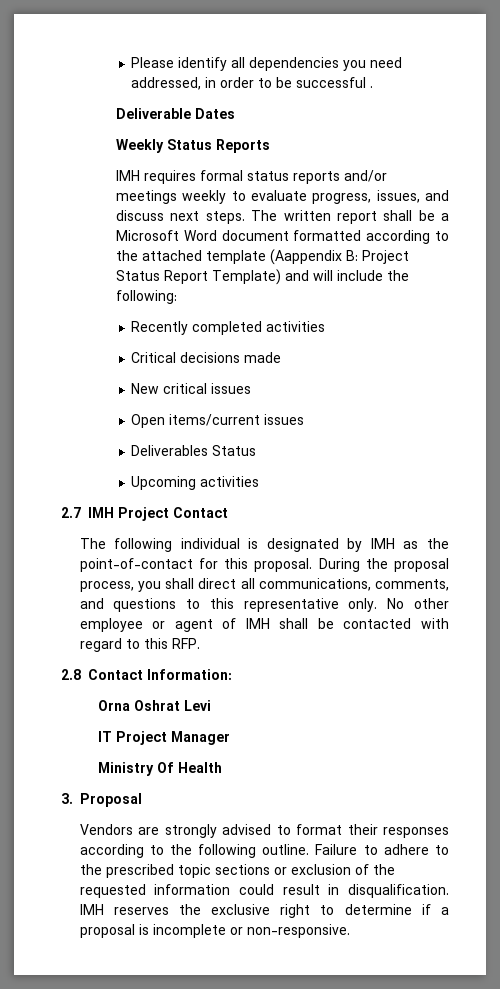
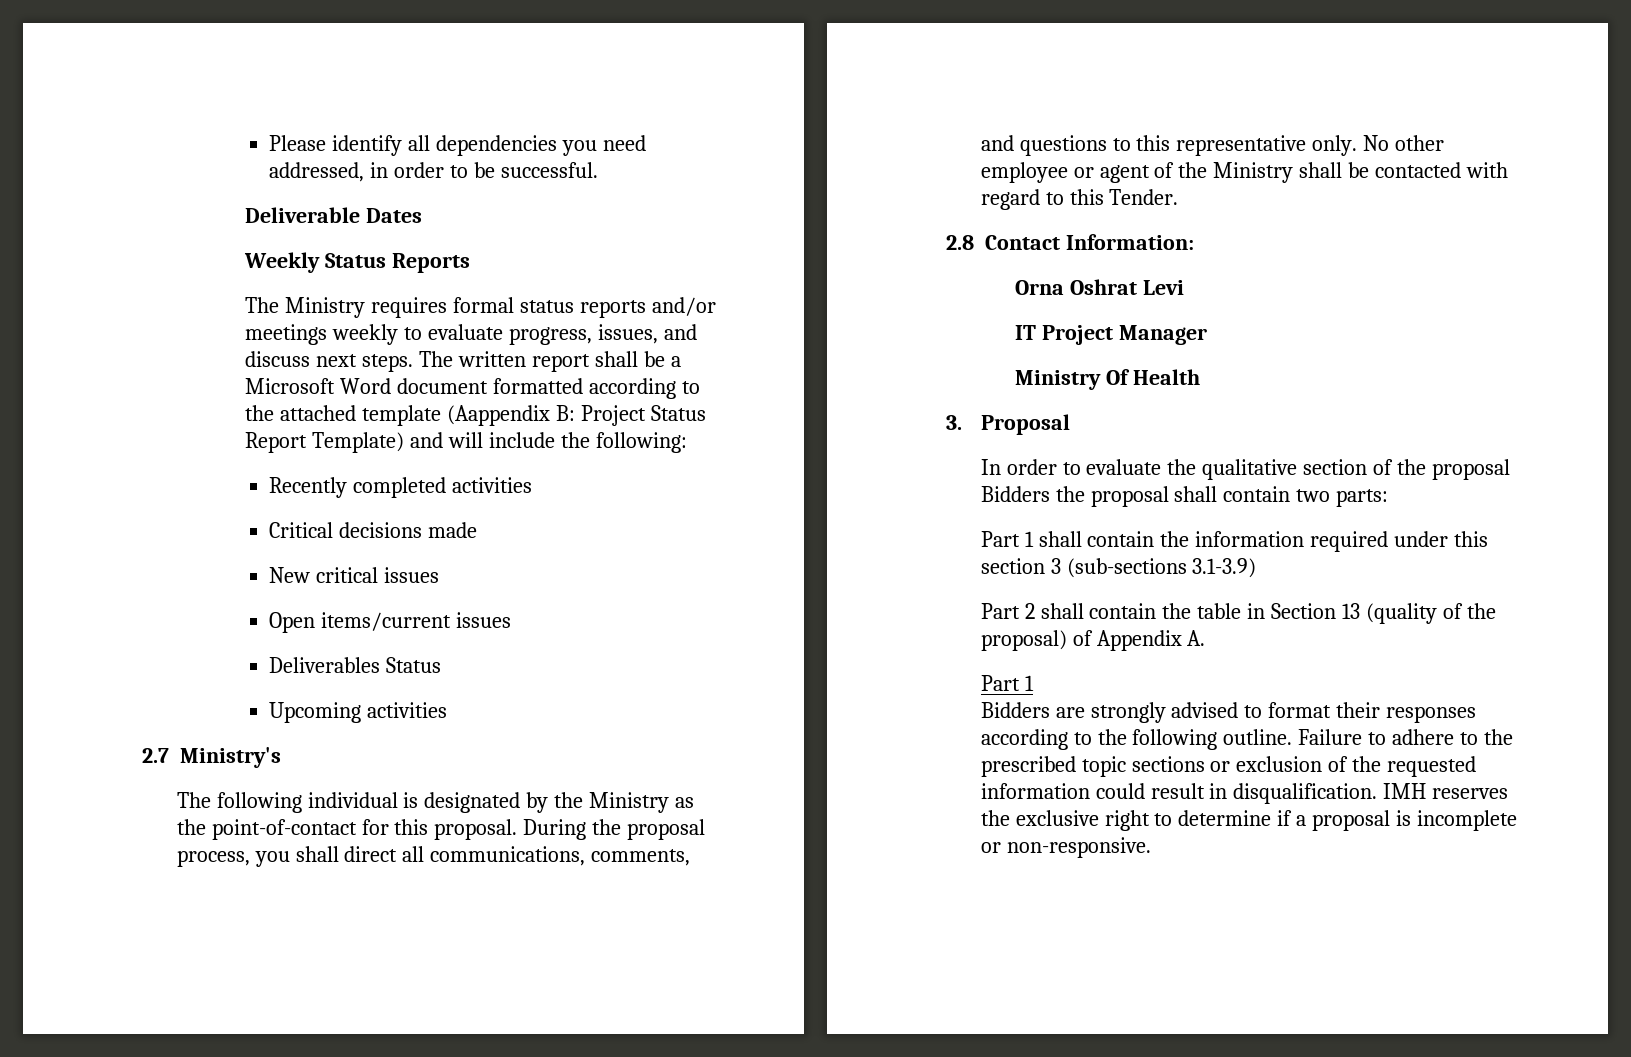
- Please identify all dependencies you need addressed, in order to be successful .
+ Please identify all dependencies you need addressed, in order to be successful.
- IMH requires formal status reports and/or meetings weekly to evaluate progress, issues, and discuss next steps.
+ The Ministry requires formal status reports and/or meetings weekly to evaluate progress, issues, and discuss next steps.
- 2.7 IMH Project Contact
+ 2.7 Ministry's
- The following individual is designated by IMH as the point-of-contact for this proposal.
+ The following individual is designated by the Ministry as the point-of-contact for this proposal.
- No other employee or agent of IMH shall be contacted with regard to this RFP.
+ No other employee or agent of the Ministry shall be contacted with regard to this Tender.
- Vendors are strongly advised to format their responses according to the following outline.
+ In order to evaluate the qualitative section of the proposal Bidders the proposal shall contain two parts:
+ Part 1 shall contain the information required under this section 3 (sub-sections 3.1-3.9)
+ Part 2 shall contain the table in Section 13 (quality of the proposal) of Appendix A.
+ Part 1
+ Bidders are strongly advised to format their responses according to the following outline.

